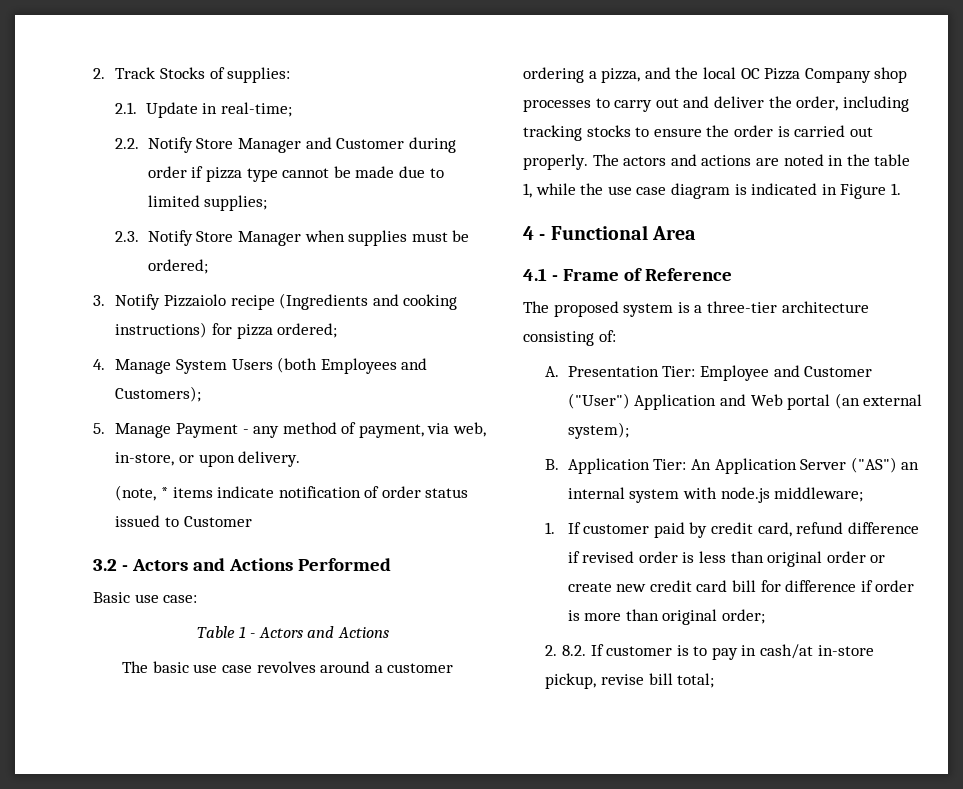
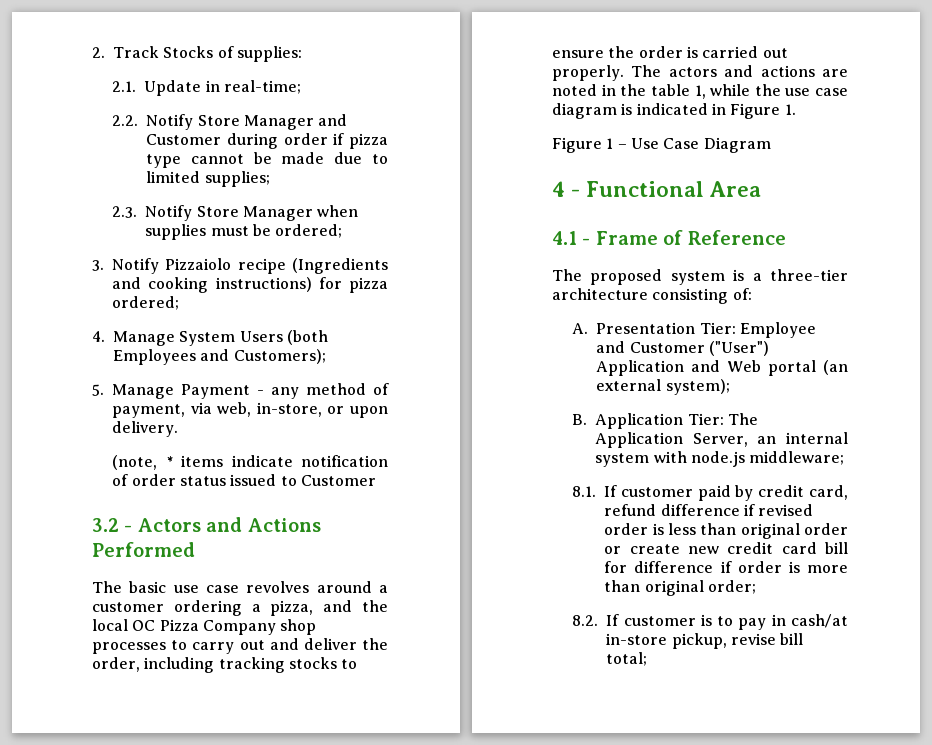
- Basic use case:
- Table 1 - Actors and Actions
+ Figure 1 – Use Case Diagram
- B. Application Tier: An Application Server ("AS") an internal system with node.js middleware;
+ B. Application Tier: The Application Server, an internal system with node.js middleware;
- 1. If customer paid by credit card, refund difference if revised order is less than original order or create new credit card bill for difference if order is more than original order;
+ 8.1. If customer paid by credit card, refund difference if revised order is less than original order or create new credit card bill for difference if order is more than original order;
- 2. 8.2. If customer is to pay in cash/at in-store pickup, revise bill total;
+ 8.2. If customer is to pay in cash/at in-store pickup, revise bill total;

